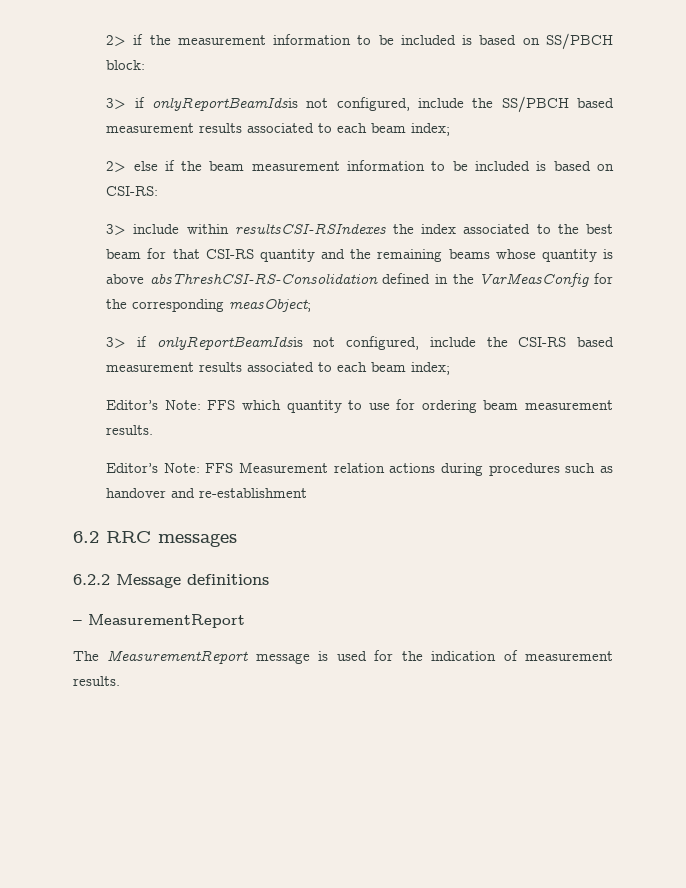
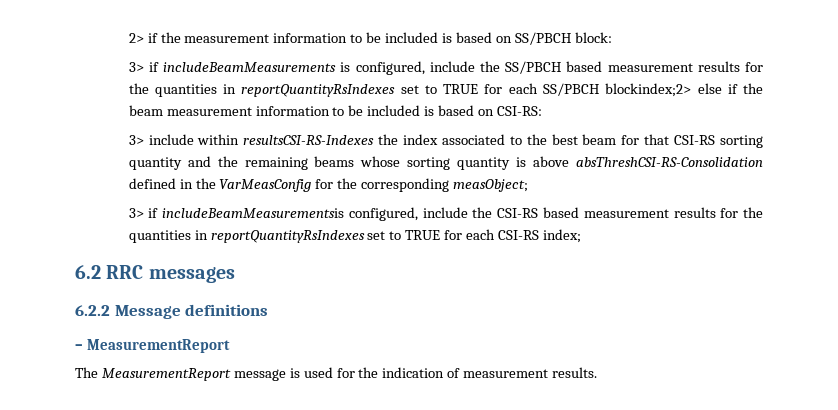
- 3> if onlyReportBeamIdsis not configured, include the SS/PBCH based measurement results associated to each beam index;
- 2> else if the beam measurement information to be included is based on CSI-RS:
+ 3> if includeBeamMeasurements is configured, include the SS/PBCH based measurement results for the quantities in reportQuantityRsIndexes set to TRUE for each SS/PBCH blockindex;2> else if the beam measurement information to be included is based on CSI-RS:
- 3> include within resultsCSI-RSIndexes the index associated to the best beam for that CSI-RS quantity and the remaining beams whose quantity is above absThreshCSI-RS-Consolidation defined in the VarMeasConfig for the corresponding measObject;
+ 3> include within resultsCSI-RS-Indexes the index associated to the best beam for that CSI-RS sorting quantity and the remaining beams whose sorting quantity is above absThreshCSI-RS-Consolidation defined in the VarMeasConfig for the corresponding measObject;
- 3> if onlyReportBeamIdsis not configured, include the CSI-RS based measurement results associated to each beam index;
- Editor’s Note: FFS which quantity to use for ordering beam measurement results.
- Editor’s Note: FFS Measurement relation actions during procedures such as handover and re-establishment
+ 3> if includeBeamMeasurementsis configured, include the CSI-RS based measurement results for the quantities in reportQuantityRsIndexes set to TRUE for each CSI-RS index;

